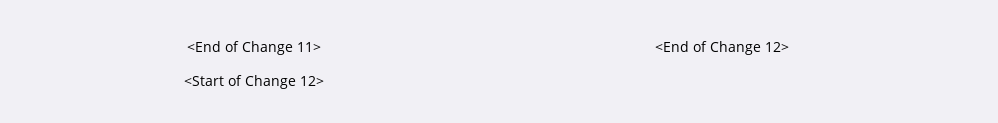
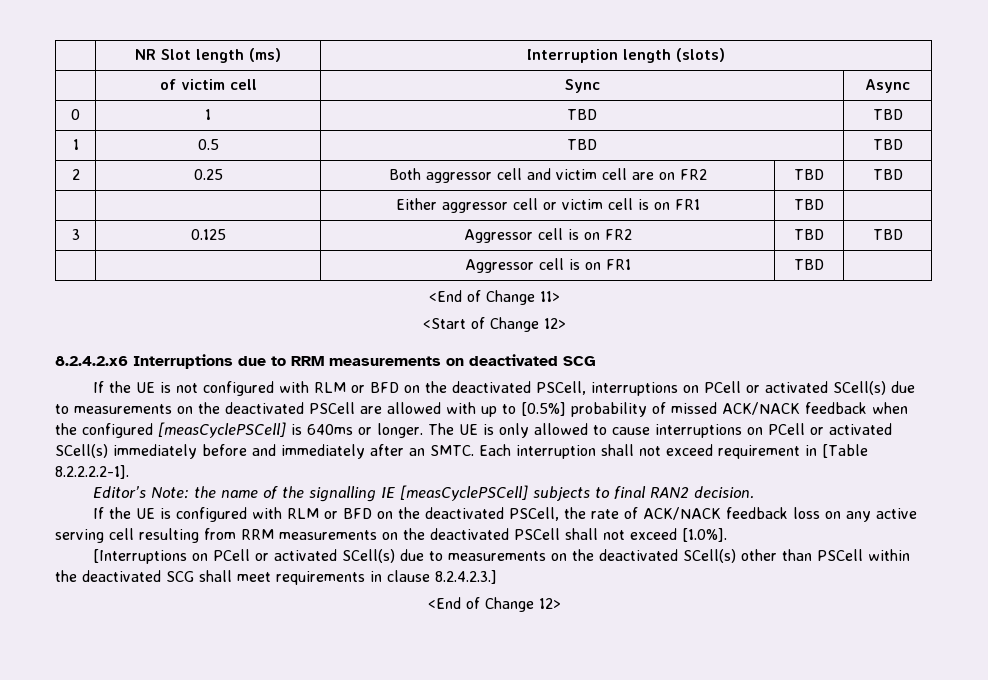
+ | NR Slot length (ms) | Interruption length (slots)
+ | of victim cell | Sync | Async
+ 0 | 1 | TBD | TBD
+ 1 | 0.5 | TBD | TBD
+ 2 | 0.25 | Both aggressor cell and victim cell are on FR2 | TBD | TBD
+ | | Either aggressor cell or victim cell is on FR1 | TBD |
+ 3 | 0.125 | Aggressor cell is on FR2 | TBD | TBD
+ | | Aggressor cell is on FR1 | TBD |
+ 8.2.4.2.x6 Interruptions due to RRM measurements on deactivated SCG
+ If the UE is not configured with RLM or BFD on the deactivated PSCell, interruptions on PCell or activated SCell(s) due to measurements on the deactivated PSCell are allowed with up to [0.5%] probability of missed ACK/NACK feedback when the configured [measCyclePSCell] is 640ms or longer. The UE is only allowed to cause interruptions on PCell or activated SCell(s) immediately before and immediately after an SMTC. Each interruption shall not exceed requirement in [Table 8.2.2.2.2-1].
+ Editor’s Note: the name of the signalling IE [measCyclePSCell] subjects to final RAN2 decision.
+ If the UE is configured with RLM or BFD on the deactivated PSCell, the rate of ACK/NACK feedback loss on any active serving cell resulting from RRM measurements on the deactivated PSCell shall not exceed [1.0%].
+ [Interruptions on PCell or activated SCell(s) due to measurements on the deactivated SCell(s) other than PSCell within the deactivated SCG shall meet requirements in clause 8.2.4.2.3.]

